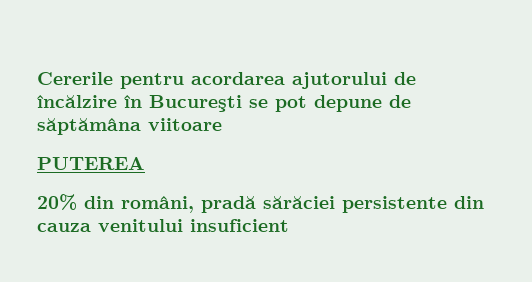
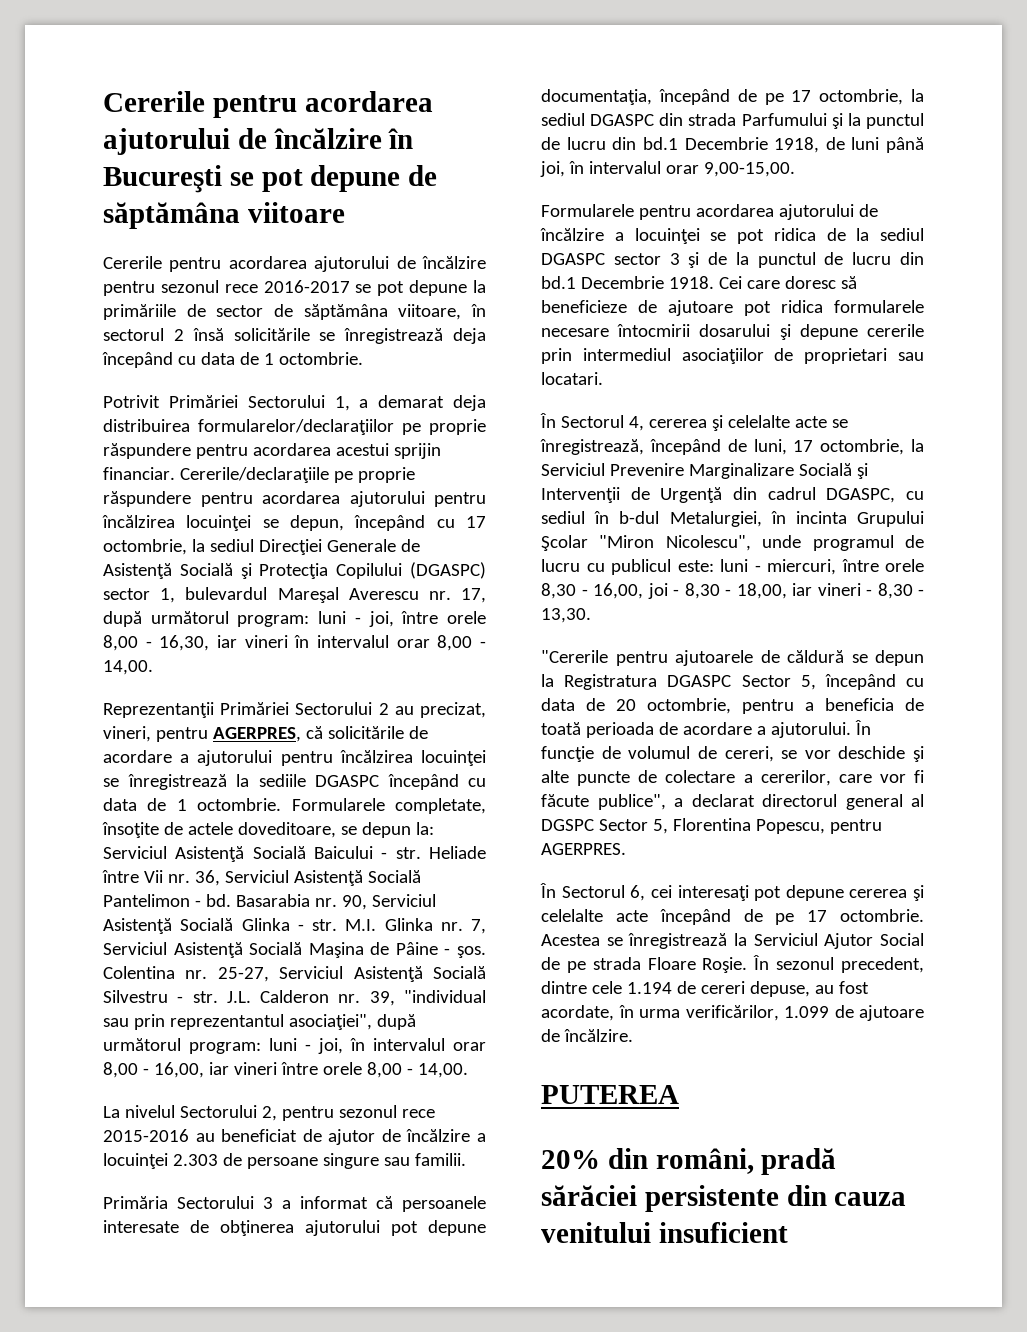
+ Cererile pentru acordarea ajutorului de încălzire pentru sezonul rece 2016-2017 se pot depune la primăriile de sector de săptămâna viitoare, în sectorul 2 însă solicitările se înregistrează deja începând cu data de 1 octombrie.
+ Potrivit Primăriei Sectorului 1, a demarat deja distribuirea formularelor/declaraţiilor pe proprie răspundere pentru acordarea acestui sprijin financiar. Cererile/declaraţiile pe proprie răspundere pentru acordarea ajutorului pentru încălzirea locuinţei se depun, începând cu 17 octombrie, la sediul Direcţiei Generale de Asistenţă Socială şi Protecţia Copilului (DGASPC) sector 1, bulevardul Mareşal Averescu nr. 17, după următorul program: luni - joi, între orele 8,00 - 16,30, iar vineri în intervalul orar 8,00 - 14,00.
+ Reprezentanţii Primăriei Sectorului 2 au precizat, vineri, pentru AGERPRES, că solicitările de acordare a ajutorului pentru încălzirea locuinţei se înregistrează la sediile DGASPC începând cu data de 1 octombrie. Formularele completate, însoţite de actele doveditoare, se depun la: Serviciul Asistenţă Socială Baicului - str. Heliade între Vii nr. 36, Serviciul Asistenţă Socială Pantelimon - bd. Basarabia nr. 90, Serviciul Asistenţă Socială Glinka - str. M.I. Glinka nr. 7, Serviciul Asistenţă Socială Maşina de Pâine - şos. Colentina nr. 25-27, Serviciul Asistenţă Socială Silvestru - str. J.L. Calderon nr. 39, "individual sau prin reprezentantul asociaţiei", după următorul program: luni - joi, în intervalul orar 8,00 - 16,00, iar vineri între orele 8,00 - 14,00.
+ La nivelul Sectorului 2, pentru sezonul rece 2015-2016 au beneficiat de ajutor de încălzire a locuinţei 2.303 de persoane singure sau familii.
+ Primăria Sectorului 3 a informat că persoanele interesate de obţinerea ajutorului pot depune documentaţia, începând de pe 17 octombrie, la sediul DGASPC din strada Parfumului şi la punctul de lucru din bd.1 Decembrie 1918, de luni până joi, în intervalul orar 9,00-15,00.
+ Formularele pentru acordarea ajutorului de încălzire a locuinţei se pot ridica de la sediul DGASPC sector 3 şi de la punctul de lucru din bd.1 Decembrie 1918. Cei care doresc să beneficieze de ajutoare pot ridica formularele necesare întocmirii dosarului şi depune cererile prin intermediul asociaţiilor de proprietari sau locatari.
+ În Sectorul 4, cererea şi celelalte acte se înregistrează, începând de luni, 17 octombrie, la Serviciul Prevenire Marginalizare Socială şi Intervenţii de Urgenţă din cadrul DGASPC, cu sediul în b-dul Metalurgiei, în incinta Grupului Şcolar "Miron Nicolescu", unde programul de lucru cu publicul este: luni - miercuri, între orele 8,30 - 16,00, joi - 8,30 - 18,00, iar vineri - 8,30 - 13,30.
+ "Cererile pentru ajutoarele de căldură se depun la Registratura DGASPC Sector 5, începând cu data de 20 octombrie, pentru a beneficia de toată perioada de acordare a ajutorului. În funcţie de volumul de cereri, se vor deschide şi alte puncte de colectare a cererilor, care vor fi făcute publice", a declarat directorul general al DGSPC Sector 5, Florentina Popescu, pentru AGERPRES.
+ În Sectorul 6, cei interesaţi pot depune cererea şi celelalte acte începând de pe 17 octombrie. Acestea se înregistrează la Serviciul Ajutor Social de pe strada Floare Roşie. În sezonul precedent, dintre cele 1.194 de cereri depuse, au fost acordate, în urma verificărilor, 1.099 de ajutoare de încălzire.

